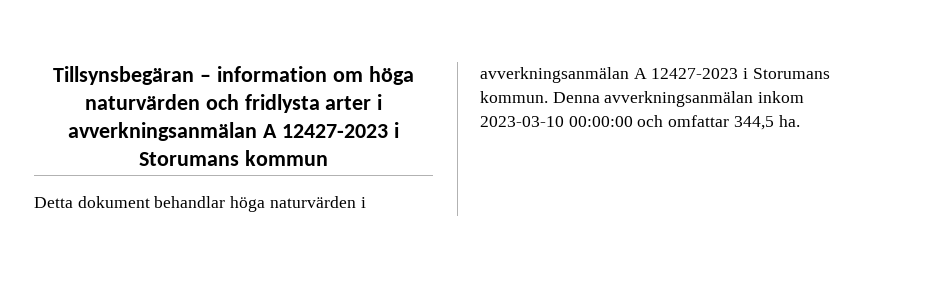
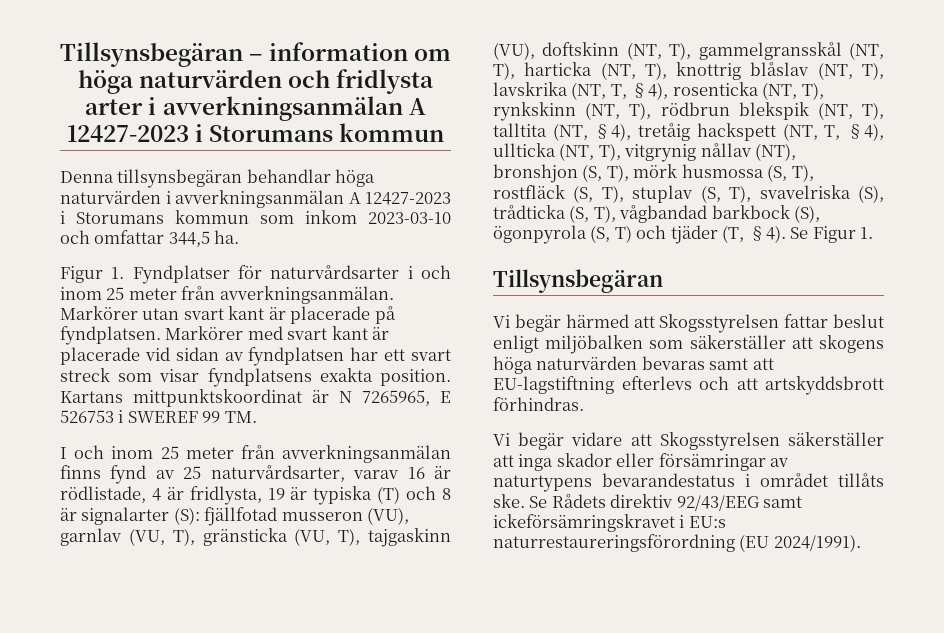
- Detta dokument behandlar höga naturvärden i avverkningsanmälan A 12427-2023 i Storumans kommun. Denna avverkningsanmälan inkom 2023-03-10 00:00:00 och omfattar 344,5 ha.
+ Denna tillsynsbegäran behandlar höga naturvärden i avverkningsanmälan A 12427-2023 i Storumans kommun som inkom 2023-03-10 och omfattar 344,5 ha.
+ Figur 1. Fyndplatser för naturvårdsarter i och inom 25 meter från avverkningsanmälan. Markörer utan svart kant är placerade på fyndplatsen. Markörer med svart kant är placerade vid sidan av fyndplatsen har ett svart streck som visar fyndplatsens exakta position. Kartans mittpunktskoordinat är N 7265965, E 526753 i SWEREF 99 TM.
+ I och inom 25 meter från avverkningsanmälan finns fynd av 25 naturvårdsarter, varav 16 är rödlistade, 4 är fridlysta, 19 är typiska (T) och 8 är signalarter (S): fjällfotad musseron (VU), garnlav (VU, T), gränsticka (VU, T), tajgaskinn (VU), doftskinn (NT, T), gammelgransskål (NT, T), harticka (NT, T), knottrig blåslav (NT, T), lavskrika (NT, T, §4), rosenticka (NT, T), rynkskinn (NT, T), rödbrun blekspik (NT, T), talltita (NT, §4), tretåig hackspett (NT, T, §4), ullticka (NT, T), vitgrynig nållav (NT), bronshjon (S, T), mörk husmossa (S, T), rostfläck (S, T), stuplav (S, T), svavelriska (S), trådticka (S, T), vågbandad barkbock (S), ögonpyrola (S, T) och tjäder (T, §4). Se Figur 1.
+ Tillsynsbegäran
+ Vi begär härmed att Skogsstyrelsen fattar beslut enligt miljöbalken som säkerställer att skogens höga naturvärden bevaras samt att EU-lagstiftning efterlevs och att artskyddsbrott förhindras.
+ Vi begär vidare att Skogsstyrelsen säkerställer att inga skador eller försämringar av naturtypens bevarandestatus i området tillåts ske. Se Rådets direktiv 92/43/EEG samt ickeförsämringskravet i EU:s naturrestaureringsförordning (EU 2024/1991).

